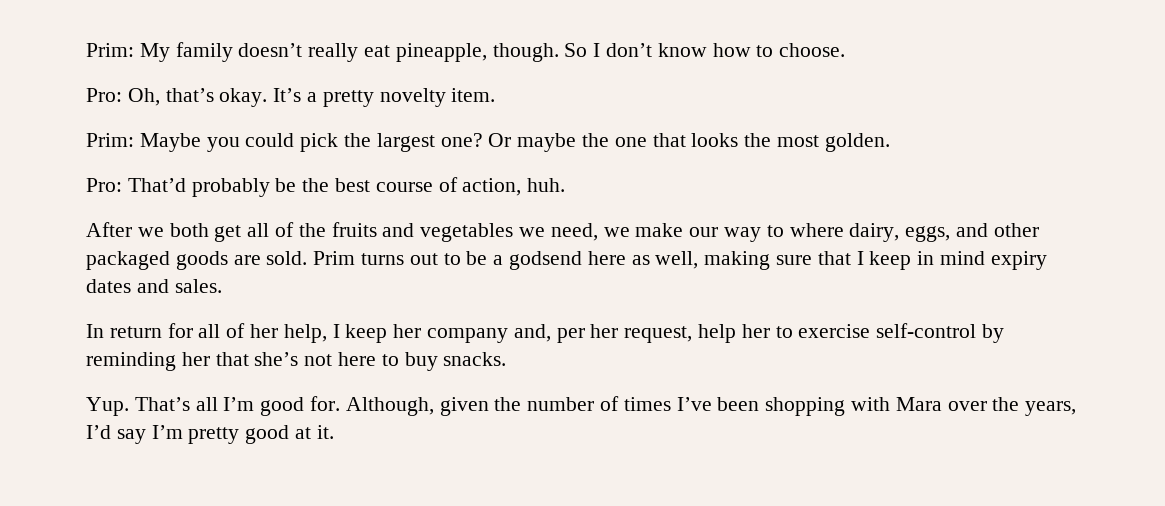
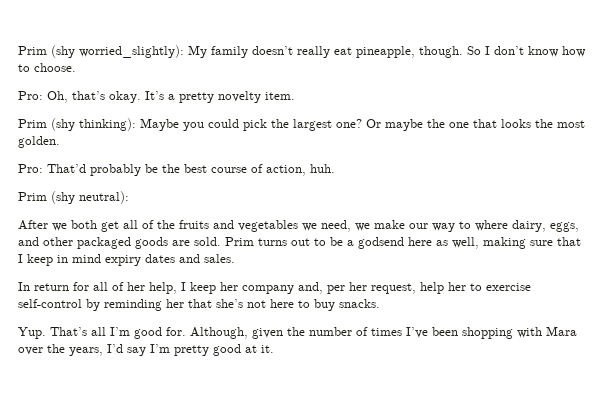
- Prim: My family doesn’t really eat pineapple, though.
+ Prim (shy worried_slightly): My family doesn’t really eat pineapple, though.
- Prim: Maybe you could pick the largest one?
+ Prim (shy thinking): Maybe you could pick the largest one?
+ Prim (shy neutral):

